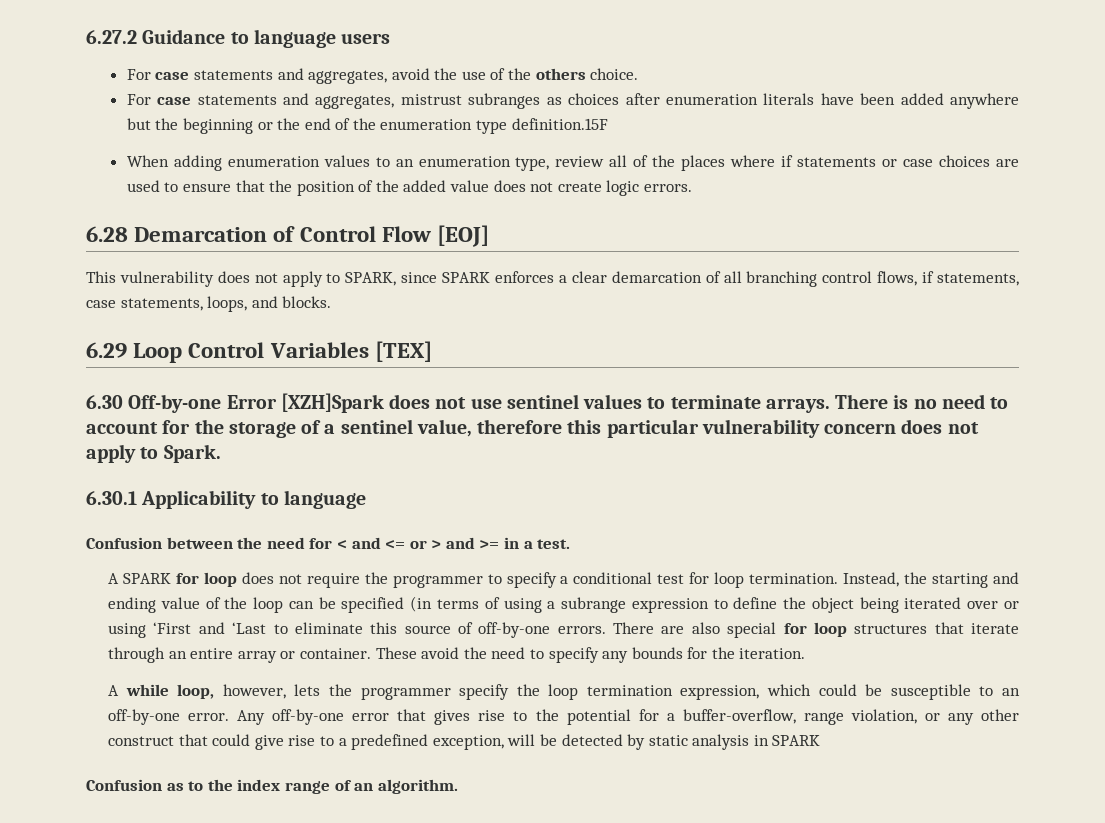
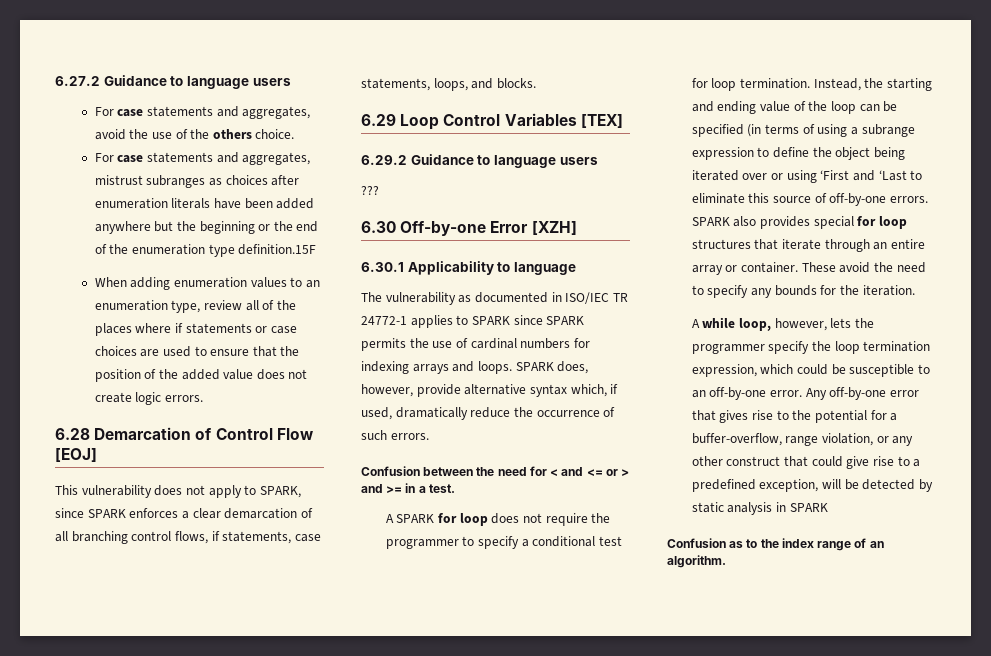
- 6.30 Off-by-one Error [XZH]Spark does not use sentinel values to terminate arrays. There is no need to account for the storage of a sentinel value, therefore this particular vulnerability concern does not apply to Spark.
+ 6.29.2 Guidance to language users
+ ???
+ 6.30 Off-by-one Error [XZH]
  6.30.1 Applicability to language
+ The vulnerability as documented in ISO/IEC TR 24772-1 applies to SPARK since SPARK permits the use of cardinal numbers for indexing arrays and loops. SPARK does, however, provide alternative syntax which, if used, dramatically reduce the occurrence of such errors.
- There are also special for loop structures that iterate through an entire array or container.
+ SPARK also provides special for loop structures that iterate through an entire array or container.

